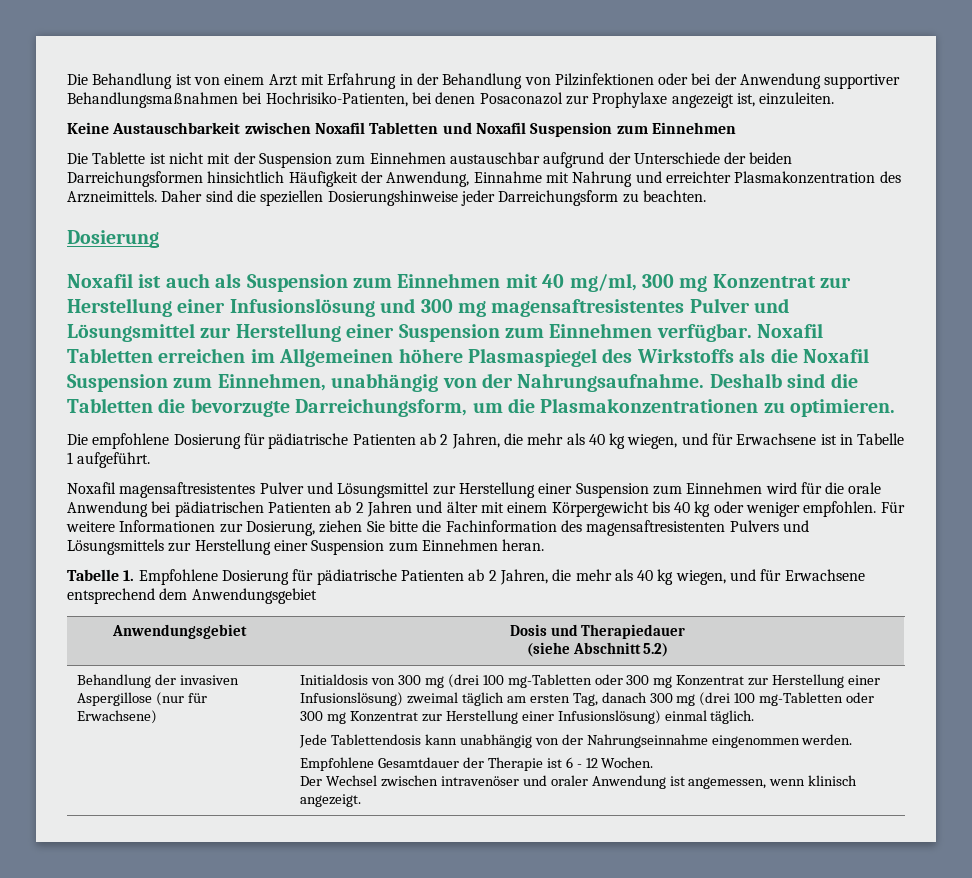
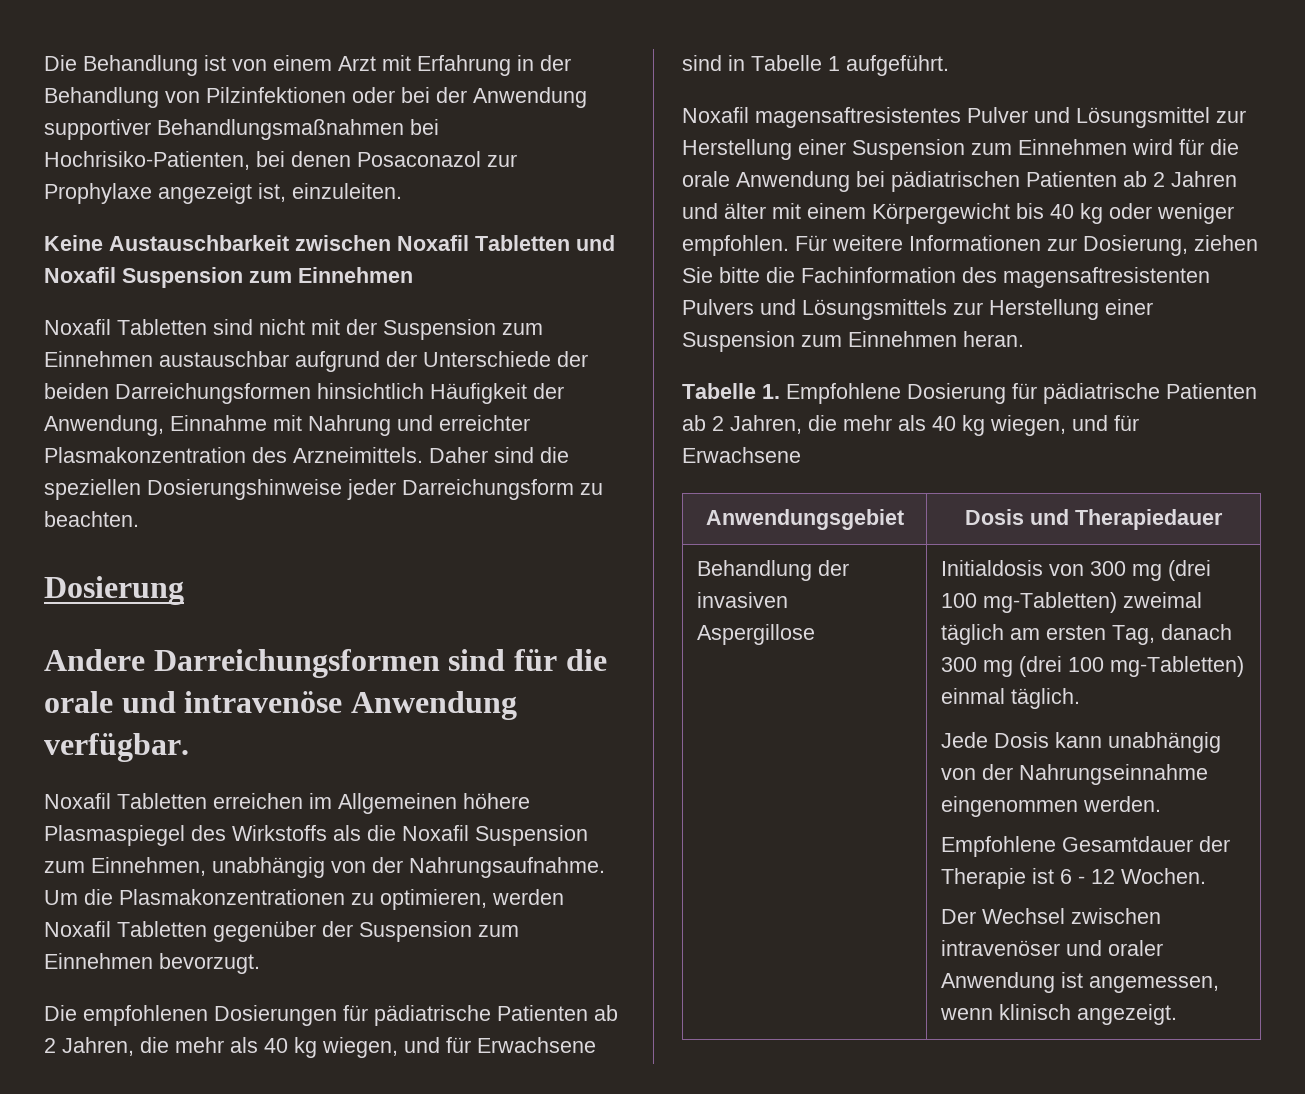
- Die Tablette ist nicht mit der Suspension zum Einnehmen austauschbar aufgrund der Unterschiede der beiden Darreichungsformen hinsichtlich Häufigkeit der Anwendung, Einnahme mit Nahrung und erreichter Plasmakonzentration des Arzneimittels.
+ Noxafil Tabletten sind nicht mit der Suspension zum Einnehmen austauschbar aufgrund der Unterschiede der beiden Darreichungsformen hinsichtlich Häufigkeit der Anwendung, Einnahme mit Nahrung und erreichter Plasmakonzentration des Arzneimittels.
- Noxafil ist auch als Suspension zum Einnehmen mit 40 mg/ml, 300 mg Konzentrat zur Herstellung einer Infusionslösung und 300 mg magensaftresistentes Pulver und Lösungsmittel zur Herstellung einer Suspension zum Einnehmen verfügbar. Noxafil Tabletten erreichen im Allgemeinen höhere Plasmaspiegel des Wirkstoffs als die Noxafil Suspension zum Einnehmen, unabhängig von der Nahrungsaufnahme.
+ Andere Darreichungsformen sind für die orale und intravenöse Anwendung verfügbar.
+ Noxafil Tabletten erreichen im Allgemeinen höhere Plasmaspiegel des Wirkstoffs als die Noxafil Suspension zum Einnehmen, unabhängig von der Nahrungsaufnahme.
- Deshalb sind die Tabletten die bevorzugte Darreichungsform, um die Plasmakonzentrationen zu optimieren.
- Die empfohlene Dosierung für pädiatrische Patienten ab 2 Jahren, die mehr als 40 kg wiegen, und für Erwachsene ist in Tabelle 1 aufgeführt.
+ Um die Plasmakonzentrationen zu optimieren, werden Noxafil Tabletten gegenüber der Suspension zum Einnehmen bevorzugt.
+ Die empfohlenen Dosierungen für pädiatrische Patienten ab 2 Jahren, die mehr als 40 kg wiegen, und für Erwachsene sind in Tabelle 1 aufgeführt.
- Tabelle 1. Empfohlene Dosierung für pädiatrische Patienten ab 2 Jahren, die mehr als 40 kg wiegen, und für Erwachsene entsprechend dem Anwendungsgebiet
+ Tabelle 1. Empfohlene Dosierung für pädiatrische Patienten ab 2 Jahren, die mehr als 40 kg wiegen, und für Erwachsene
  Anwendungsgebiet | Dosis und Therapiedauer
- (siehe Abschnitt 5.2)
- Behandlung der invasiven Aspergillose (nur für Erwachsene)
+ Behandlung der invasiven Aspergillose
- Initialdosis von 300 mg (drei 100 mg-Tabletten oder 300 mg Konzentrat zur Herstellung einer Infusionslösung) zweimal täglich am ersten Tag, danach 300 mg (drei 100 mg-Tabletten oder 300 mg Konzentrat zur Herstellung einer Infusionslösung) einmal täglich.
+ Initialdosis von 300 mg (drei 100 mg-Tabletten) zweimal täglich am ersten Tag, danach 300 mg (drei 100 mg-Tabletten) einmal täglich.
- Jede Tablettendosis kann unabhängig von der Nahrungseinnahme eingenommen werden.
+ Jede Dosis kann unabhängig von der Nahrungseinnahme eingenommen werden.

